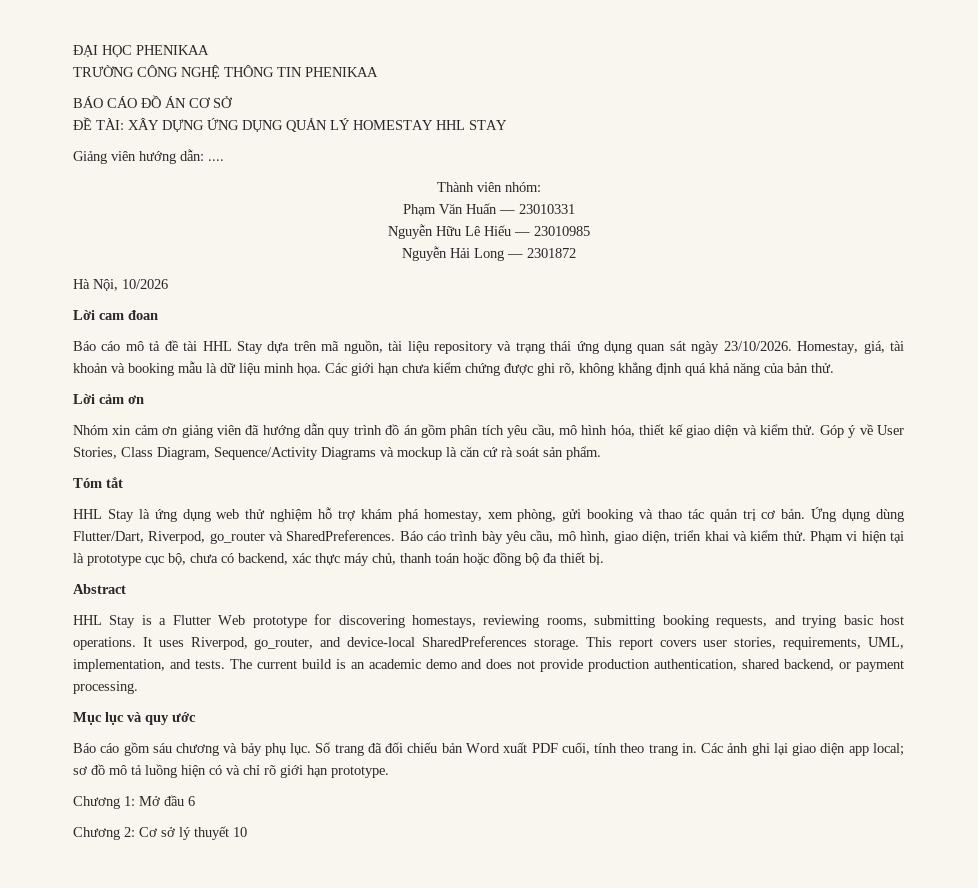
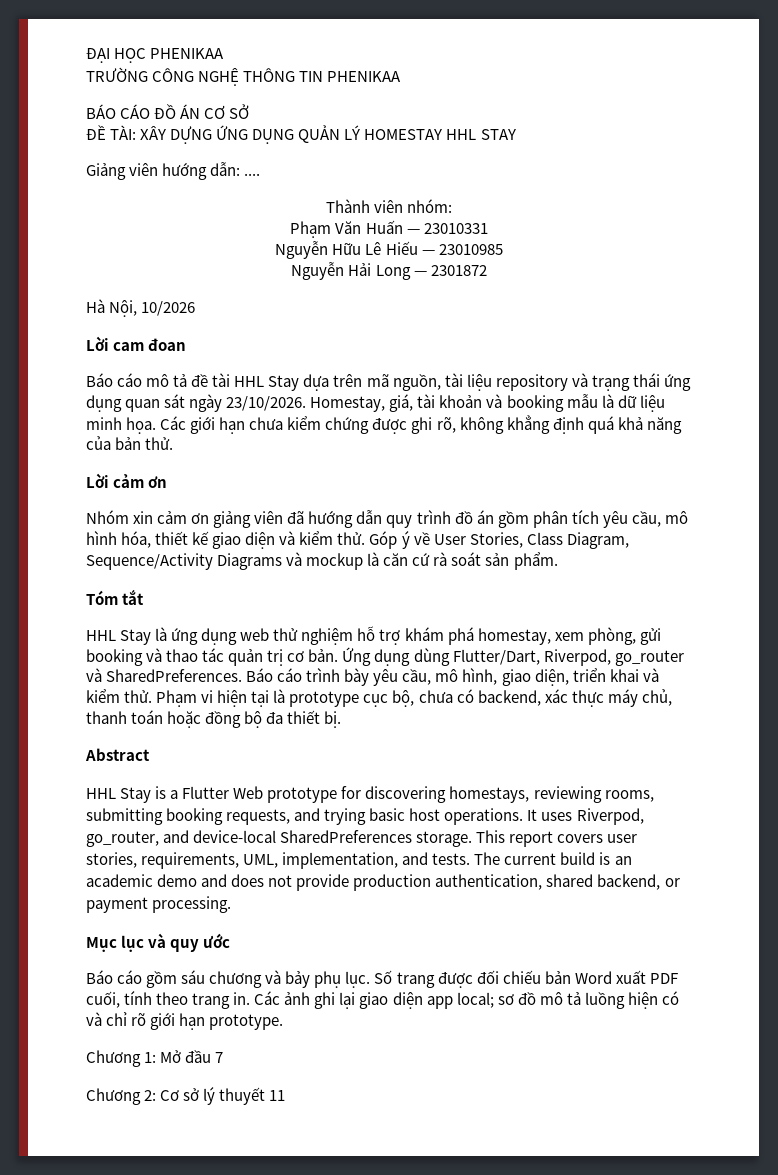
- Số trang đã đối chiếu bản Word xuất PDF cuối, tính theo trang in.
+ Số trang được đối chiếu bản Word xuất PDF cuối, tính theo trang in.
- Chương 1: Mở đầu 6
+ Chương 1: Mở đầu 7
- Chương 2: Cơ sở lý thuyết 10
+ Chương 2: Cơ sở lý thuyết 11

